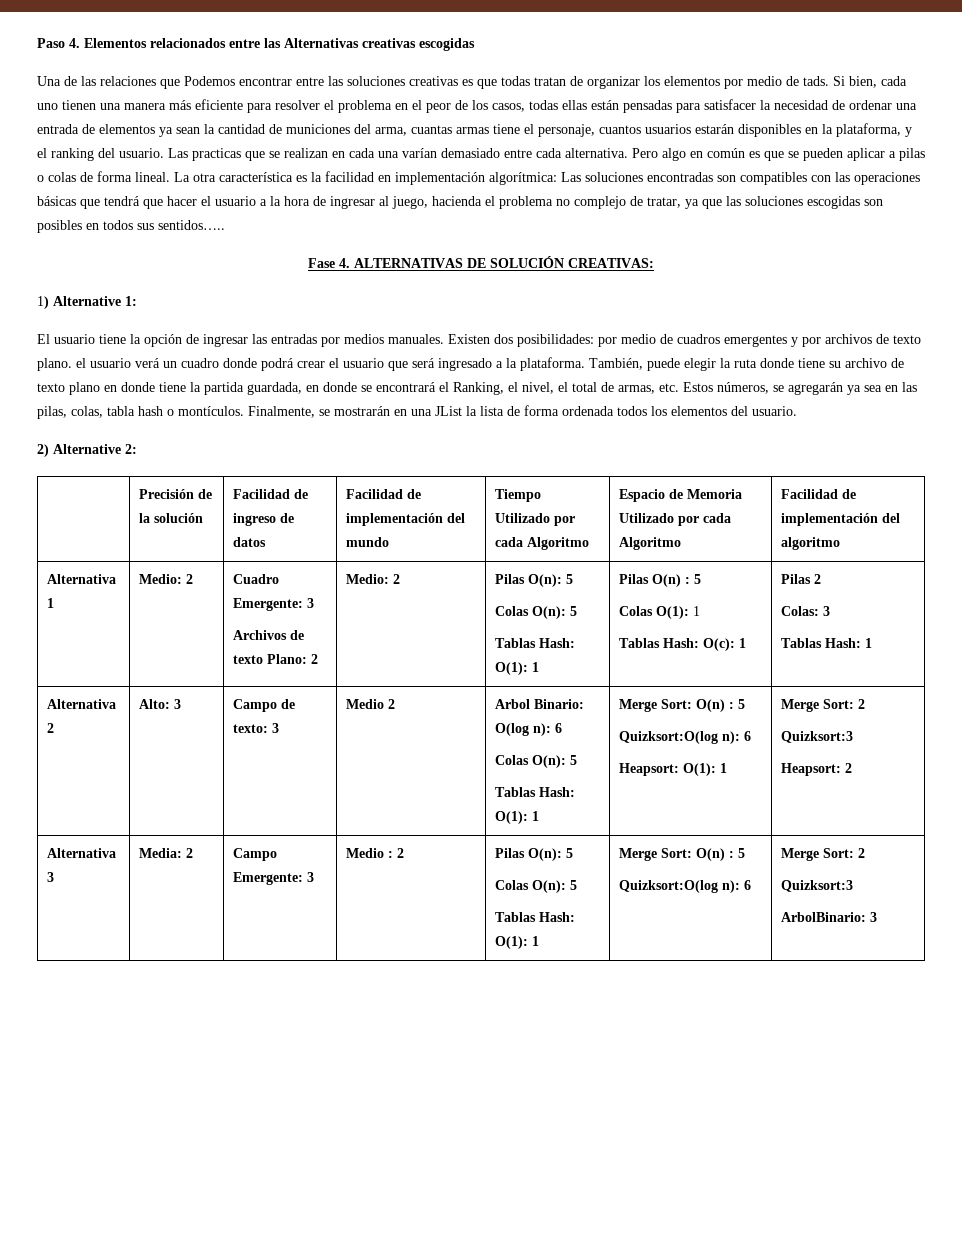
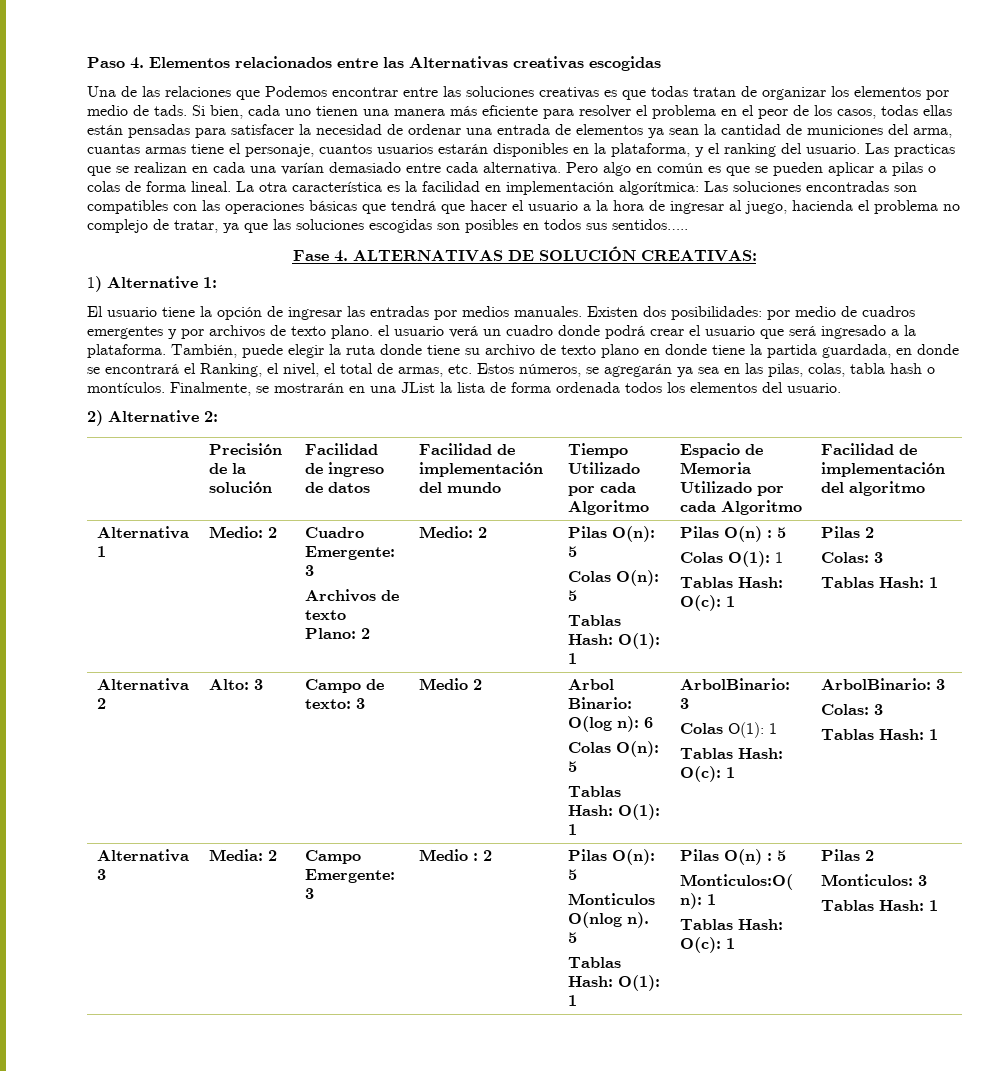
  Alternativa 2 | Alto: 3 | Campo de texto: 3 | Medio 2 | Arbol Binario: O(log n): 6
  Colas O(n): 5
- Tablas Hash: O(1): 1 | Merge Sort: O(n) : 5
- Quizksort:O(log n): 6
- Heapsort: O(1): 1 | Merge Sort: 2
- Quizksort:3
- Heapsort: 2
+ Tablas Hash: O(1): 1 | ArbolBinario: 3
+ Colas O(1): 1
+ Tablas Hash: O(c): 1 | ArbolBinario: 3
+ Colas: 3
+ Tablas Hash: 1
  Alternativa 3 | Media: 2 | Campo Emergente: 3 | Medio : 2 | Pilas O(n): 5
- Colas O(n): 5
- Tablas Hash: O(1): 1 | Merge Sort: O(n) : 5
- Quizksort:O(log n): 6 | Merge Sort: 2
- Quizksort:3
- ArbolBinario: 3
+ Monticulos O(nlog n). 5
+ Tablas Hash: O(1): 1 | Pilas O(n) : 5
+ Monticulos:O( n): 1
+ Tablas Hash: O(c): 1 | Pilas 2
+ Monticulos: 3
+ Tablas Hash: 1

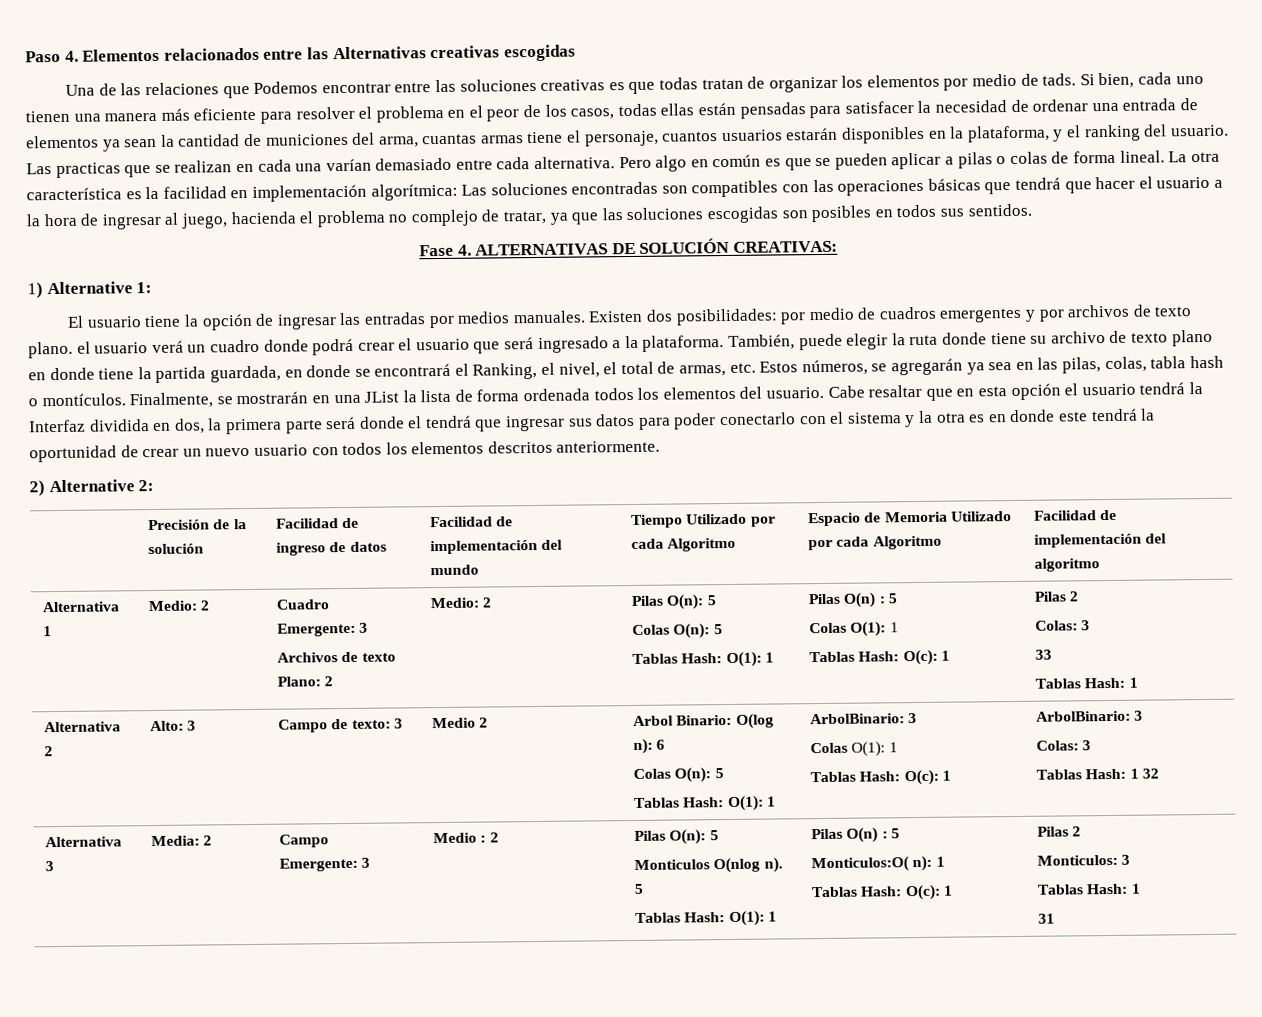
- La otra característica es la facilidad en implementación algorítmica: Las soluciones encontradas son compatibles con las operaciones básicas que tendrá que hacer el usuario a la hora de ingresar al juego, hacienda el problema no complejo de tratar, ya que las soluciones escogidas son posibles en todos sus sentidos…..
+ La otra característica es la facilidad en implementación algorítmica: Las soluciones encontradas son compatibles con las operaciones básicas que tendrá que hacer el usuario a la hora de ingresar al juego, hacienda el problema no complejo de tratar, ya que las soluciones escogidas son posibles en todos sus sentidos.
+ Cabe resaltar que en esta opción el usuario tendrá la Interfaz dividida en dos, la primera parte será donde el tendrá que ingresar sus datos para poder conectarlo con el sistema y la otra es en donde este tendrá la oportunidad de crear un nuevo usuario con todos los elementos descritos anteriormente.
+ 33
  Alternativa 2 | Alto: 3 | Campo de texto: 3 | Medio 2 | Arbol Binario: O(log n): 6
  Colas O(n): 5
  Tablas Hash: O(1): 1 | ArbolBinario: 3
  Colas O(1): 1
  Tablas Hash: O(c): 1 | ArbolBinario: 3
  Colas: 3
- Tablas Hash: 1
+ Tablas Hash: 1 32
  Alternativa 3 | Media: 2 | Campo Emergente: 3 | Medio : 2 | Pilas O(n): 5
  Monticulos O(nlog n). 5
  Tablas Hash: O(1): 1 | Pilas O(n) : 5
  Monticulos:O( n): 1
  Tablas Hash: O(c): 1 | Pilas 2
  Monticulos: 3
  Tablas Hash: 1
+ 31

